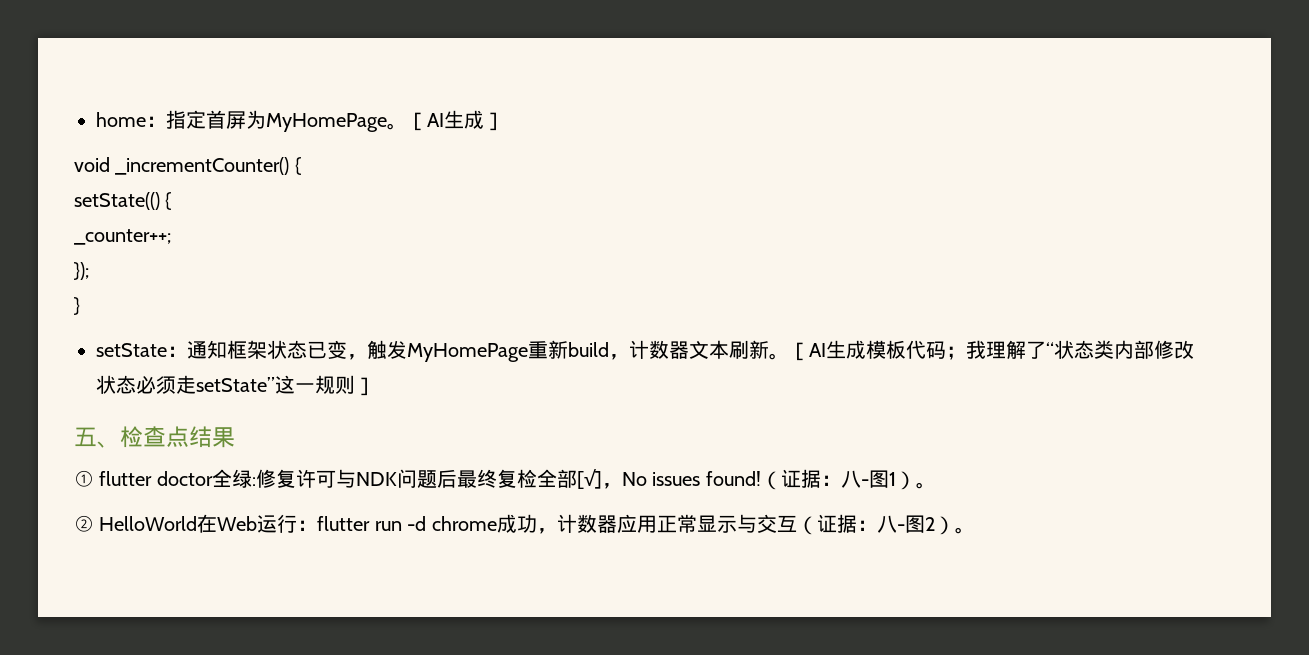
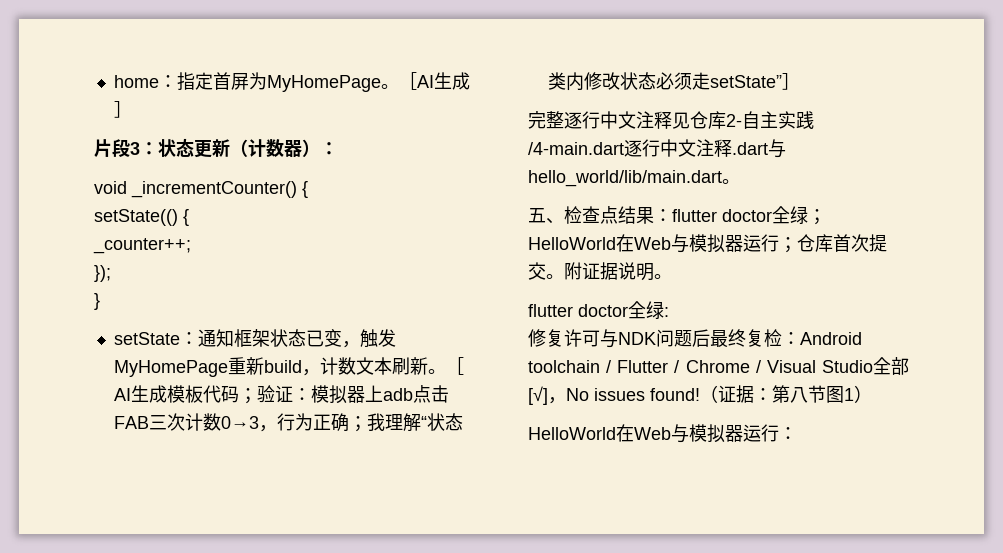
+ 片段3：状态更新（计数器）：
- setState：通知框架状态已变，触发MyHomePage重新build，计数器文本刷新。
+ setState：通知框架状态已变，触发MyHomePage重新build，计数文本刷新。
- ［AI生成模板代码；我理解了“状态类内部修改状态必须走setState”这一规则］
- 五、检查点结果
- ① flutter doctor全绿:修复许可与NDK问题后最终复检全部[√]，No issues found!
+ ［AI生成模板代码；验证：模拟器上adb点击FAB三次计数0→3，行为正确；我理解“状态类内修改状态必须走setState”］
+ 完整逐行中文注释见仓库2-自主实践/4-main.dart逐行中文注释.dart与hello_world/lib/main.dart。
+ 五、检查点结果：flutter doctor全绿；HelloWorld在Web与模拟器运行；仓库首次提交。附证据说明。
+ flutter doctor全绿:
+ 修复许可与NDK问题后最终复检：Android toolchain / Flutter / Chrome / Visual Studio全部[√]，No issues found!
- （证据：八-图1）。
- ② HelloWorld在Web运行：flutter run -d chrome成功，计数器应用正常显示与交互（证据：八-图2）。
+ （证据：第八节图1）
+ HelloWorld在Web与模拟器运行：

